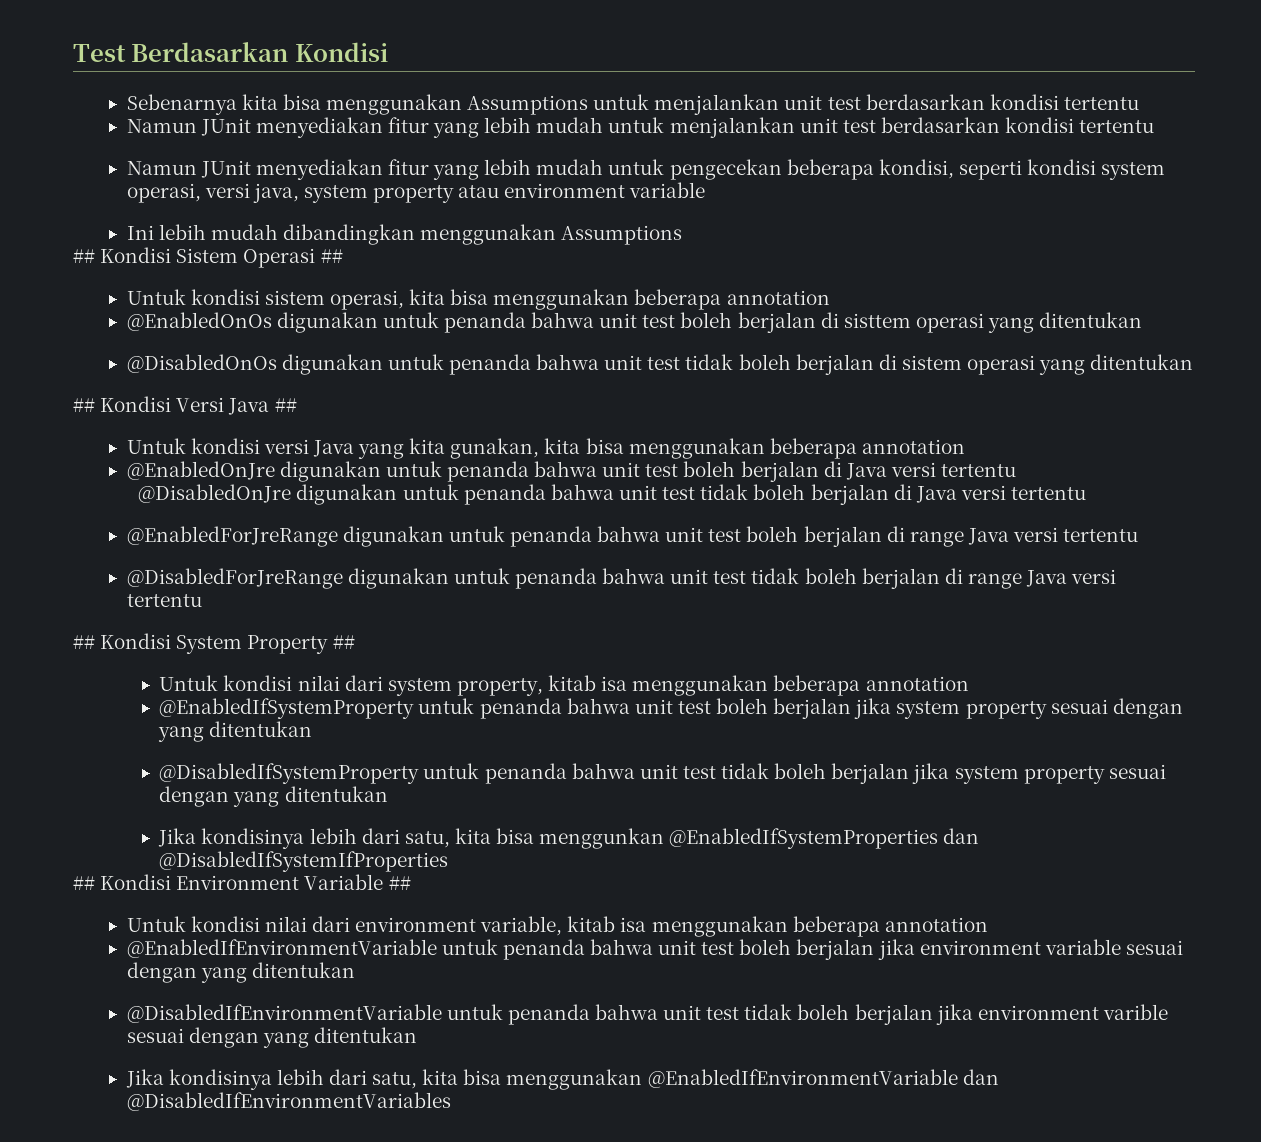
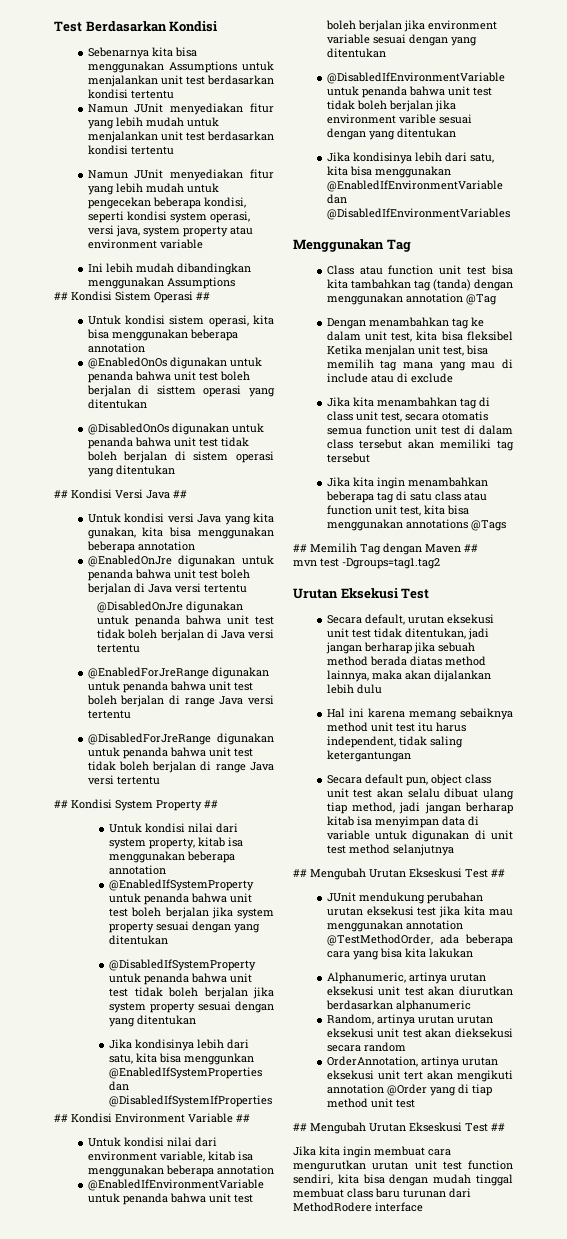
+ Menggunakan Tag
+ Class atau function unit test bisa kita tambahkan tag (tanda) dengan menggunakan annotation @Tag
+ Dengan menambahkan tag ke dalam unit test, kita bisa fleksibel Ketika menjalan unit test, bisa memilih tag mana yang mau di include atau di exclude
+ Jika kita menambahkan tag di class unit test, secara otomatis semua function unit test di dalam class tersebut akan memiliki tag tersebut
+ Jika kita ingin menambahkan beberapa tag di satu class atau function unit test, kita bisa menggunakan annotations @Tags
+ ## Memilih Tag dengan Maven ##
+ mvn test -Dgroups=tag1.tag2
+ Urutan Eksekusi Test
+ Secara default, urutan eksekusi unit test tidak ditentukan, jadi jangan berharap jika sebuah method berada diatas method lainnya, maka akan dijalankan lebih dulu
+ Hal ini karena memang sebaiknya method unit test itu harus independent, tidak saling ketergantungan
+ Secara default pun, object class unit test akan selalu dibuat ulang tiap method, jadi jangan berharap kitab isa menyimpan data di variable untuk digunakan di unit test method selanjutnya
+ ## Mengubah Urutan Ekseskusi Test ##
+ JUnit mendukung perubahan urutan eksekusi test jika kita mau menggunakan annotation @TestMethodOrder, ada beberapa cara yang bisa kita lakukan
+ Alphanumeric, artinya urutan eksekusi unit test akan diurutkan berdasarkan alphanumeric
+ Random, artinya urutan urutan eksekusi unit test akan dieksekusi secara random
+ OrderAnnotation, artinya urutan eksekusi unit tert akan mengikuti annotation @Order yang di tiap method unit test
+ ## Mengubah Urutan Ekseskusi Test ##
+ Jika kita ingin membuat cara mengurutkan urutan unit test function sendiri, kita bisa dengan mudah tinggal membuat class baru turunan dari MethodRodere interface

